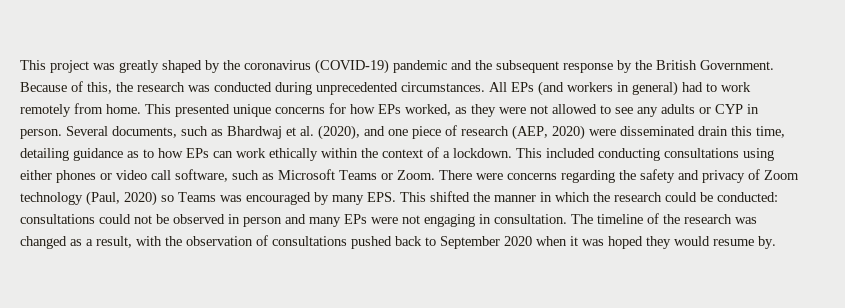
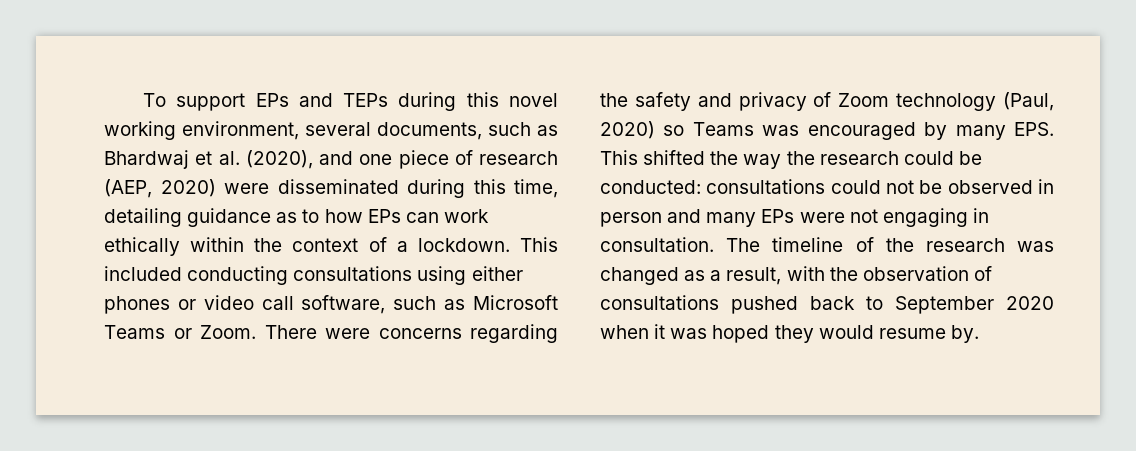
- This project was greatly shaped by the coronavirus (COVID-19) pandemic and the subsequent response by the British Government. Because of this, the research was conducted during unprecedented circumstances. All EPs (and workers in general) had to work remotely from home. This presented unique concerns for how EPs worked, as they were not allowed to see any adults or CYP in person. Several documents, such as Bhardwaj et al. (2020), and one piece of research (AEP, 2020) were disseminated drain this time, detailing guidance as to how EPs can work ethically within the context of a lockdown.
+ To support EPs and TEPs during this novel working environment, several documents, such as Bhardwaj et al. (2020), and one piece of research (AEP, 2020) were disseminated during this time, detailing guidance as to how EPs can work ethically within the context of a lockdown.
- There were concerns regarding the safety and privacy of Zoom technology (Paul, 2020) so Teams was encouraged by many EPS. This shifted the manner in which the research could be conducted: consultations could not be observed in person and many EPs were not engaging in consultation.
+ There were concerns regarding the safety and privacy of Zoom technology (Paul, 2020) so Teams was encouraged by many EPS. This shifted the way the research could be conducted: consultations could not be observed in person and many EPs were not engaging in consultation.

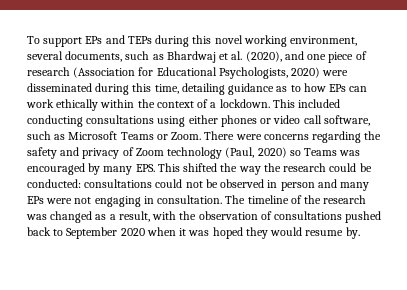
- To support EPs and TEPs during this novel working environment, several documents, such as Bhardwaj et al. (2020), and one piece of research (AEP, 2020) were disseminated during this time, detailing guidance as to how EPs can work ethically within the context of a lockdown.
+ To support EPs and TEPs during this novel working environment, several documents, such as Bhardwaj et al. (2020), and one piece of research (Association for Educational Psychologists, 2020) were disseminated during this time, detailing guidance as to how EPs can work ethically within the context of a lockdown.

